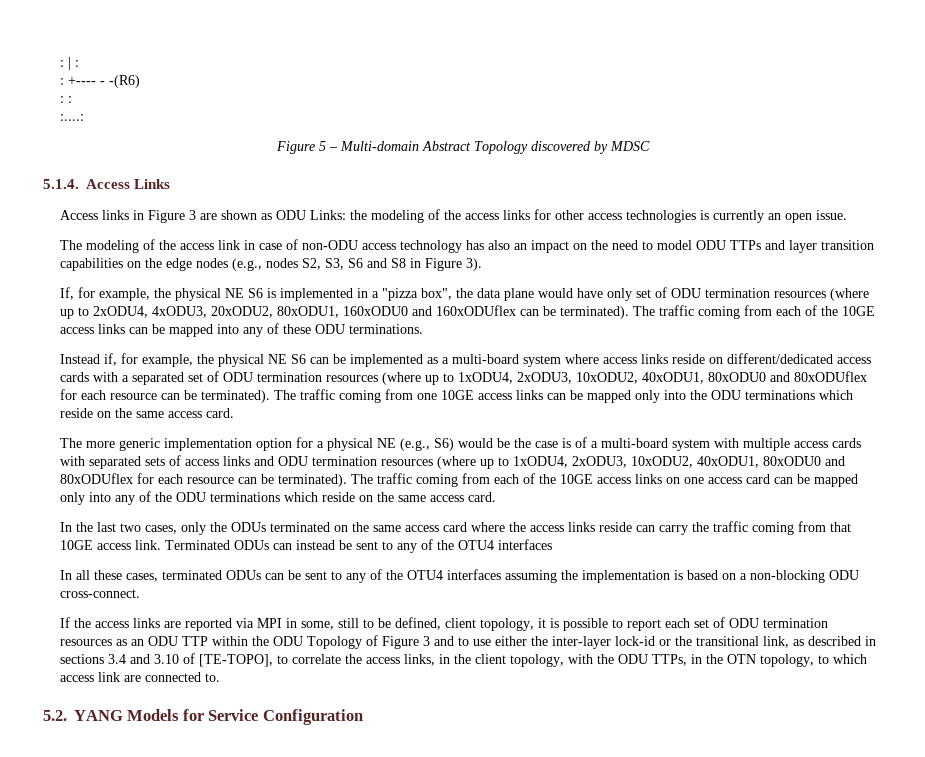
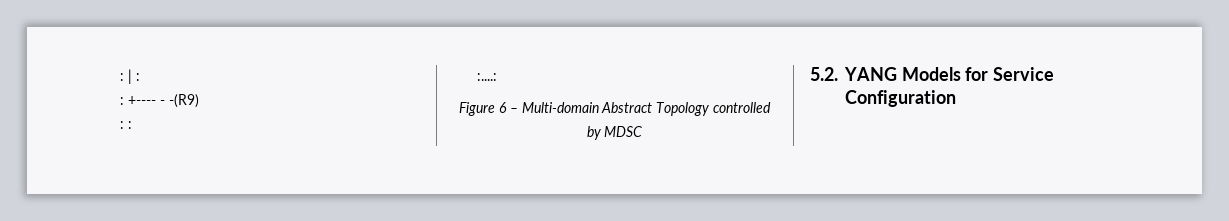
- : +---- - -(R6)
+ : +---- - -(R9)
- Figure 5 – Multi-domain Abstract Topology discovered by MDSC
+ Figure 6 – Multi-domain Abstract Topology controlled by MDSC
- 5.1.4. Access Links
- Access links in Figure 3 are shown as ODU Links: the modeling of the access links for other access technologies is currently an open issue.
- The modeling of the access link in case of non-ODU access technology has also an impact on the need to model ODU TTPs and layer transition capabilities on the edge nodes (e.g., nodes S2, S3, S6 and S8 in Figure 3).
- If, for example, the physical NE S6 is implemented in a "pizza box", the data plane would have only set of ODU termination resources (where up to 2xODU4, 4xODU3, 20xODU2, 80xODU1, 160xODU0 and 160xODUflex can be terminated). The traffic coming from each of the 10GE access links can be mapped into any of these ODU terminations.
- Instead if, for example, the physical NE S6 can be implemented as a multi-board system where access links reside on different/dedicated access cards with a separated set of ODU termination resources (where up to 1xODU4, 2xODU3, 10xODU2, 40xODU1, 80xODU0 and 80xODUflex for each resource can be terminated). The traffic coming from one 10GE access links can be mapped only into the ODU terminations which reside on the same access card.
- The more generic implementation option for a physical NE (e.g., S6) would be the case is of a multi-board system with multiple access cards with separated sets of access links and ODU termination resources (where up to 1xODU4, 2xODU3, 10xODU2, 40xODU1, 80xODU0 and 80xODUflex for each resource can be terminated). The traffic coming from each of the 10GE access links on one access card can be mapped only into any of the ODU terminations which reside on the same access card.
- In the last two cases, only the ODUs terminated on the same access card where the access links reside can carry the traffic coming from that 10GE access link. Terminated ODUs can instead be sent to any of the OTU4 interfaces
- In all these cases, terminated ODUs can be sent to any of the OTU4 interfaces assuming the implementation is based on a non-blocking ODU cross-connect.
- If the access links are reported via MPI in some, still to be defined, client topology, it is possible to report each set of ODU termination resources as an ODU TTP within the ODU Topology of Figure 3 and to use either the inter-layer lock-id or the transitional link, as described in sections 3.4 and 3.10 of [TE-TOPO], to correlate the access links, in the client topology, with the ODU TTPs, in the OTN topology, to which access link are connected to.

